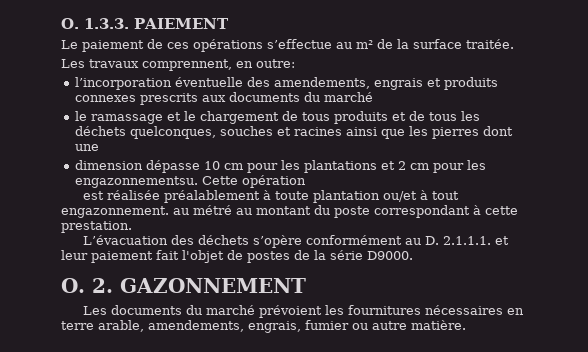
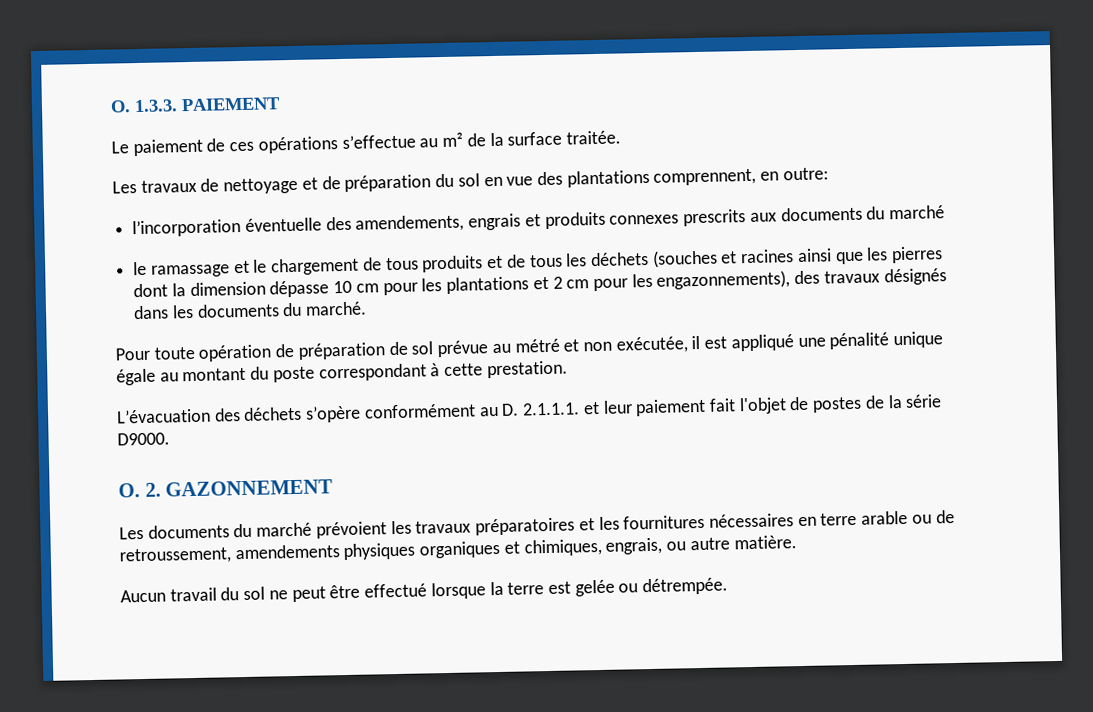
- Les travaux comprennent, en outre:
+ Les travaux de nettoyage et de préparation du sol en vue des plantations comprennent, en outre:
- le ramassage et le chargement de tous produits et de tous les déchets quelconques, souches et racines ainsi que les pierres dont une
- dimension dépasse 10 cm pour les plantations et 2 cm pour les engazonnementsu. Cette opération
- est réalisée préalablement à toute plantation ou/et à tout engazonnement. au métré au montant du poste correspondant à cette prestation.
+ le ramassage et le chargement de tous produits et de tous les déchets (souches et racines ainsi que les pierres dont la dimension dépasse 10 cm pour les plantations et 2 cm pour les engazonnements), des travaux désignés dans les documents du marché.
+ Pour toute opération de préparation de sol prévue au métré et non exécutée, il est appliqué une pénalité unique égale au montant du poste correspondant à cette prestation.
- Les documents du marché prévoient les fournitures nécessaires en terre arable, amendements, engrais, fumier ou autre matière.
+ Les documents du marché prévoient les travaux préparatoires et les fournitures nécessaires en terre arable ou de retroussement, amendements physiques organiques et chimiques, engrais, ou autre matière.
+ Aucun travail du sol ne peut être effectué lorsque la terre est gelée ou détrempée.

